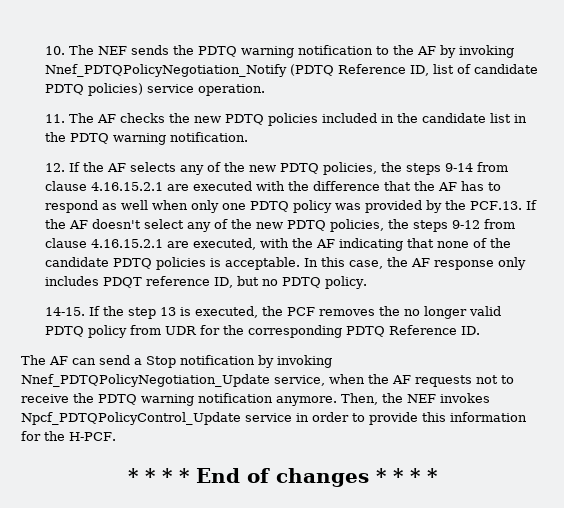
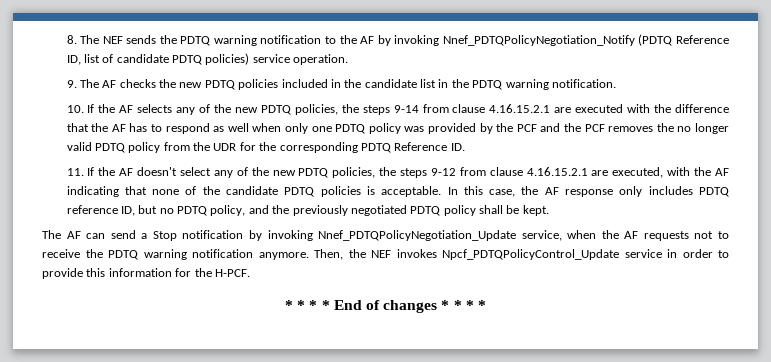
- 10. The NEF sends the PDTQ warning notification to the AF by invoking Nnef_PDTQPolicyNegotiation_Notify (PDTQ Reference ID, list of candidate PDTQ policies) service operation.
+ 8. The NEF sends the PDTQ warning notification to the AF by invoking Nnef_PDTQPolicyNegotiation_Notify (PDTQ Reference ID, list of candidate PDTQ policies) service operation.
- 11. The AF checks the new PDTQ policies included in the candidate list in the PDTQ warning notification.
+ 9. The AF checks the new PDTQ policies included in the candidate list in the PDTQ warning notification.
- 12. If the AF selects any of the new PDTQ policies, the steps 9-14 from clause 4.16.15.2.1 are executed with the difference that the AF has to respond as well when only one PDTQ policy was provided by the PCF.13. If the AF doesn't select any of the new PDTQ policies, the steps 9-12 from clause 4.16.15.2.1 are executed, with the AF indicating that none of the candidate PDTQ policies is acceptable.
+ 10. If the AF selects any of the new PDTQ policies, the steps 9-14 from clause 4.16.15.2.1 are executed with the difference that the AF has to respond as well when only one PDTQ policy was provided by the PCF and the PCF removes the no longer valid PDTQ policy from the UDR for the corresponding PDTQ Reference ID.
+ 11. If the AF doesn't select any of the new PDTQ policies, the steps 9-12 from clause 4.16.15.2.1 are executed, with the AF indicating that none of the candidate PDTQ policies is acceptable.
- In this case, the AF response only includes PDQT reference ID, but no PDTQ policy.
- 14-15. If the step 13 is executed, the PCF removes the no longer valid PDTQ policy from UDR for the corresponding PDTQ Reference ID.
+ In this case, the AF response only includes PDTQ reference ID, but no PDTQ policy, and the previously negotiated PDTQ policy shall be kept.

